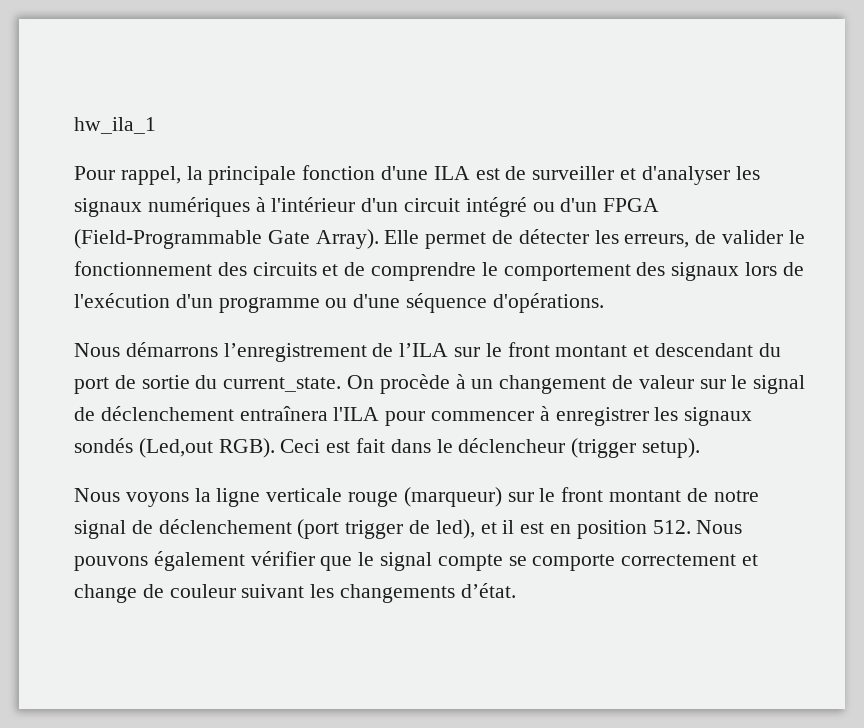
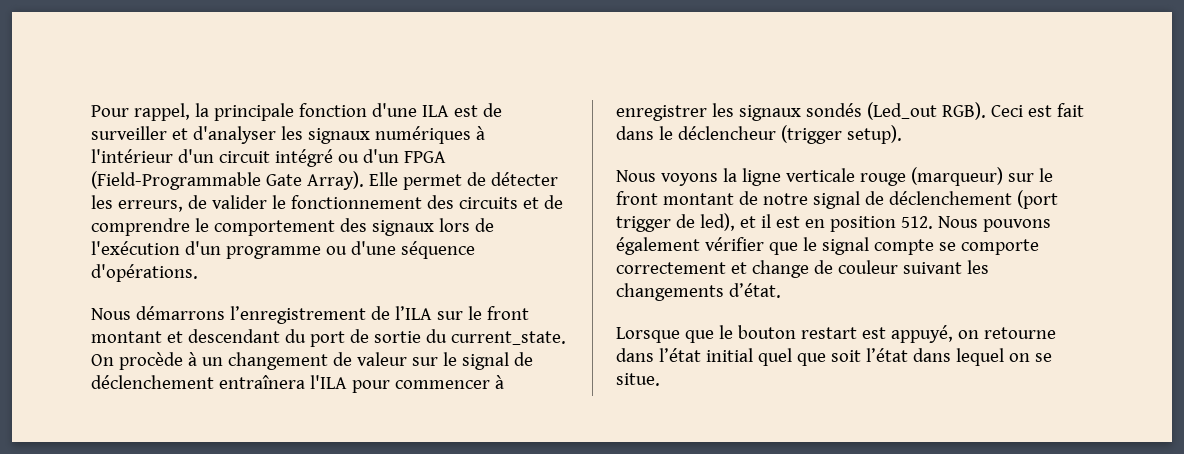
- hw_ila_1
- On procède à un changement de valeur sur le signal de déclenchement entraînera l'ILA pour commencer à enregistrer les signaux sondés (Led,out RGB).
+ On procède à un changement de valeur sur le signal de déclenchement entraînera l'ILA pour commencer à enregistrer les signaux sondés (Led_out RGB).
+ Lorsque que le bouton restart est appuyé, on retourne dans l’état initial quel que soit l’état dans lequel on se situe.

